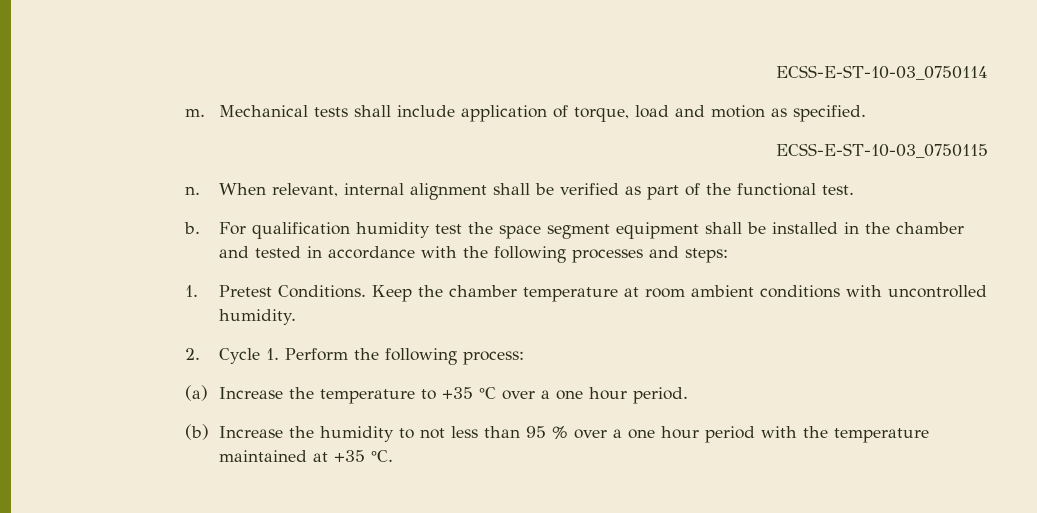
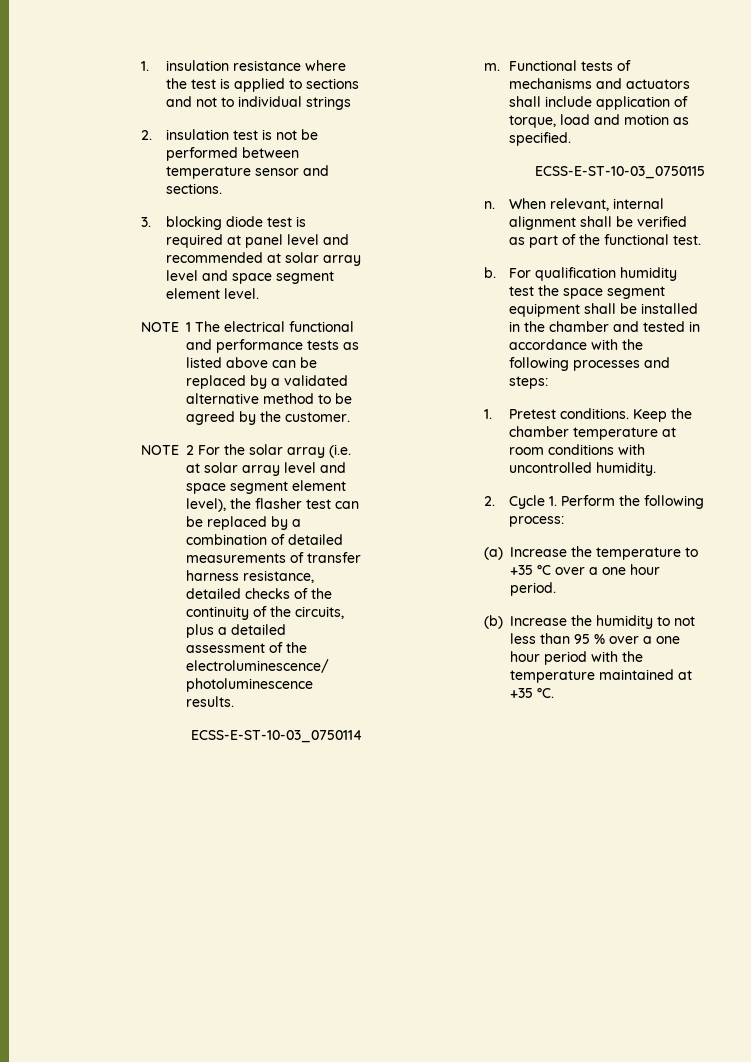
+ 1. insulation resistance where the test is applied to sections and not to individual strings
+ 2. insulation test is not be performed between temperature sensor and sections.
+ 3. blocking diode test is required at panel level and recommended at solar array level and space segment element level.
+ NOTE 1 The electrical functional and performance tests as listed above can be replaced by a validated alternative method to be agreed by the customer.
+ NOTE 2 For the solar array (i.e. at solar array level and space segment element level), the flasher test can be replaced by a combination of detailed measurements of transfer harness resistance, detailed checks of the continuity of the circuits, plus a detailed assessment of the electroluminescence/ photoluminescence results.
  ECSS-E-ST-10-03_0750114
- m. Mechanical tests shall include application of torque, load and motion as specified.
+ m. Functional tests of mechanisms and actuators shall include application of torque, load and motion as specified.
- 1. Pretest Conditions.
+ 1. Pretest conditions.
- Keep the chamber temperature at room ambient conditions with uncontrolled humidity.
+ Keep the chamber temperature at room conditions with uncontrolled humidity.

